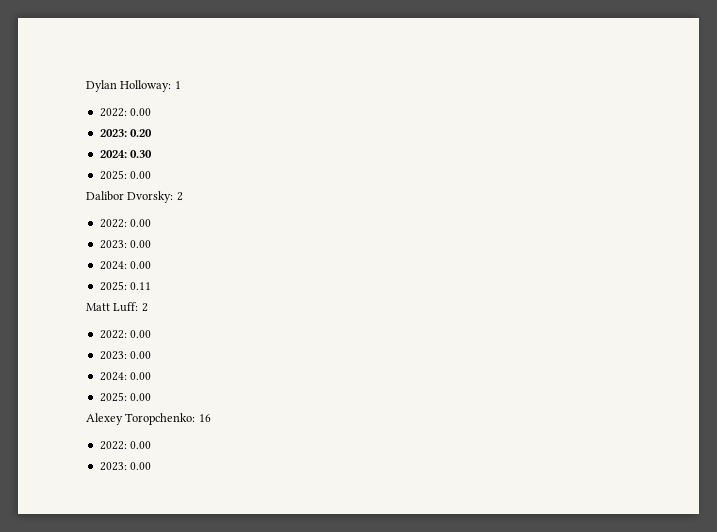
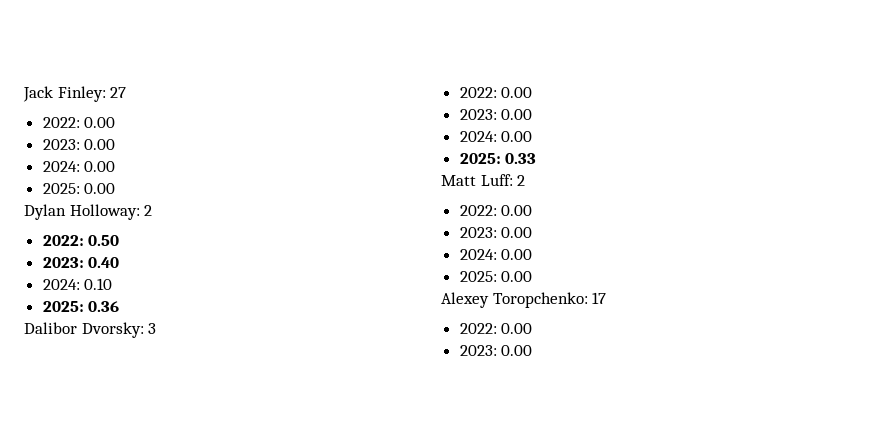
- Dylan Holloway: 1
- 2022: 0.00
- 2023: 0.20
- 2024: 0.30
- 2025: 0.00
- Dalibor Dvorsky: 2
+ Jack Finley: 27
  2022: 0.00
  2023: 0.00
  2024: 0.00
- 2025: 0.11
+ 2025: 0.00
+ Dylan Holloway: 2
+ 2022: 0.50
+ 2023: 0.40
+ 2024: 0.10
+ 2025: 0.36
+ Dalibor Dvorsky: 3
+ 2022: 0.00
+ 2023: 0.00
+ 2024: 0.00
+ 2025: 0.33
- Alexey Toropchenko: 16
+ Alexey Toropchenko: 17

